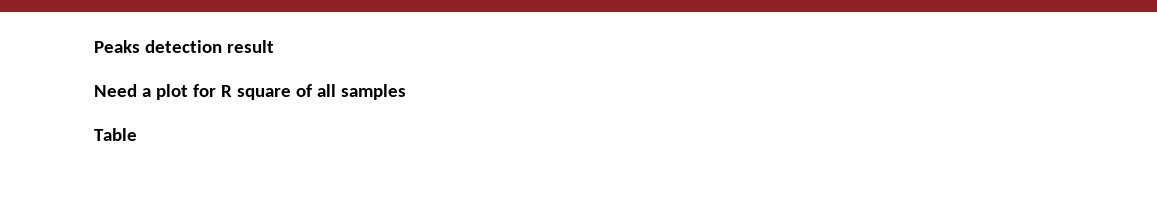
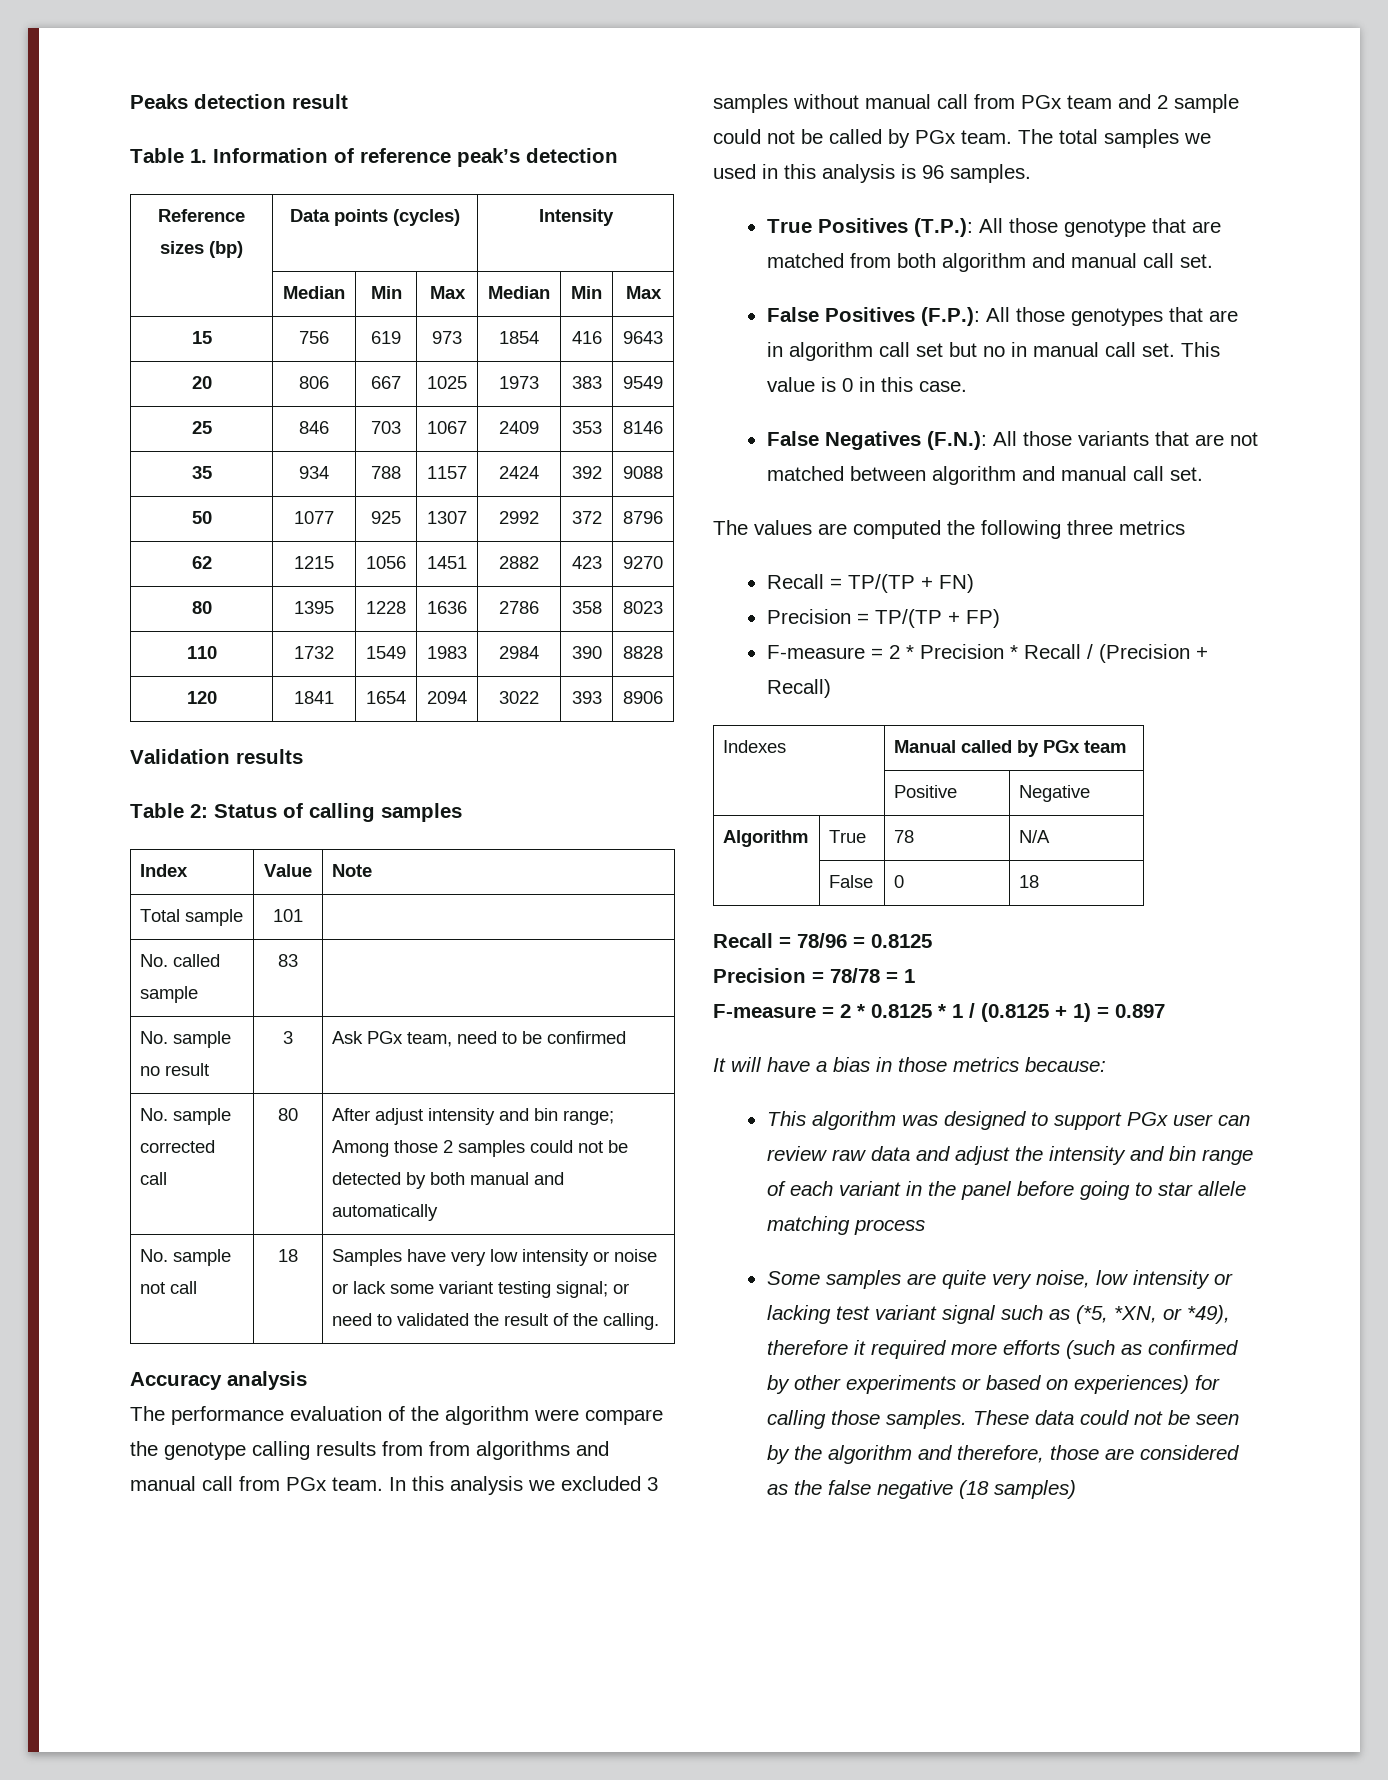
- Need a plot for R square of all samples
- Table
+ Table 1. Information of reference peak’s detection
+ Reference sizes (bp) | Data points (cycles) | Intensity
+ | Median | Min | Max | Median | Min | Max
+ 15 | 756 | 619 | 973 | 1854 | 416 | 9643
+ 20 | 806 | 667 | 1025 | 1973 | 383 | 9549
+ 25 | 846 | 703 | 1067 | 2409 | 353 | 8146
+ 35 | 934 | 788 | 1157 | 2424 | 392 | 9088
+ 50 | 1077 | 925 | 1307 | 2992 | 372 | 8796
+ 62 | 1215 | 1056 | 1451 | 2882 | 423 | 9270
+ 80 | 1395 | 1228 | 1636 | 2786 | 358 | 8023
+ 110 | 1732 | 1549 | 1983 | 2984 | 390 | 8828
+ 120 | 1841 | 1654 | 2094 | 3022 | 393 | 8906
+ Validation results
+ Table 2: Status of calling samples
+ Index | Value | Note
+ Total sample | 101 |
+ No. called sample | 83 |
+ No. sample no result | 3 | Ask PGx team, need to be confirmed
+ No. sample corrected call | 80 | After adjust intensity and bin range; Among those 2 samples could not be detected by both manual and automatically
+ No. sample not call | 18 | Samples have very low intensity or noise or lack some variant testing signal; or need to validated the result of the calling.
+ Accuracy analysis
+ The performance evaluation of the algorithm were compare the genotype calling results from from algorithms and manual call from PGx team. In this analysis we excluded 3 samples without manual call from PGx team and 2 sample could not be called by PGx team. The total samples we used in this analysis is 96 samples.
+ True Positives (T.P.): All those genotype that are matched from both algorithm and manual call set.
+ False Positives (F.P.): All those genotypes that are in algorithm call set but no in manual call set. This value is 0 in this case.
+ False Negatives (F.N.): All those variants that are not matched between algorithm and manual call set.
+ The values are computed the following three metrics
+ Recall = TP/(TP + FN)
+ Precision = TP/(TP + FP)
+ F-measure = 2 * Precision * Recall / (Precision + Recall)
+ Indexes | Manual called by PGx team
+ | Positive | Negative
+ Algorithm | True | 78 | N/A
+ | False | 0 | 18
+ Recall = 78/96 = 0.8125
+ Precision = 78/78 = 1
+ F-measure = 2 * 0.8125 * 1 / (0.8125 + 1) = 0.897
+ It will have a bias in those metrics because:
+ This algorithm was designed to support PGx user can review raw data and adjust the intensity and bin range of each variant in the panel before going to star allele matching process
+ Some samples are quite very noise, low intensity or lacking test variant signal such as (*5, *XN, or *49), therefore it required more efforts (such as confirmed by other experiments or based on experiences) for calling those samples. These data could not be seen by the algorithm and therefore, those are considered as the false negative (18 samples)

